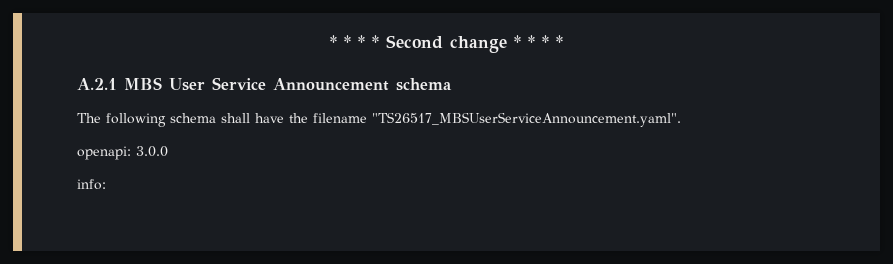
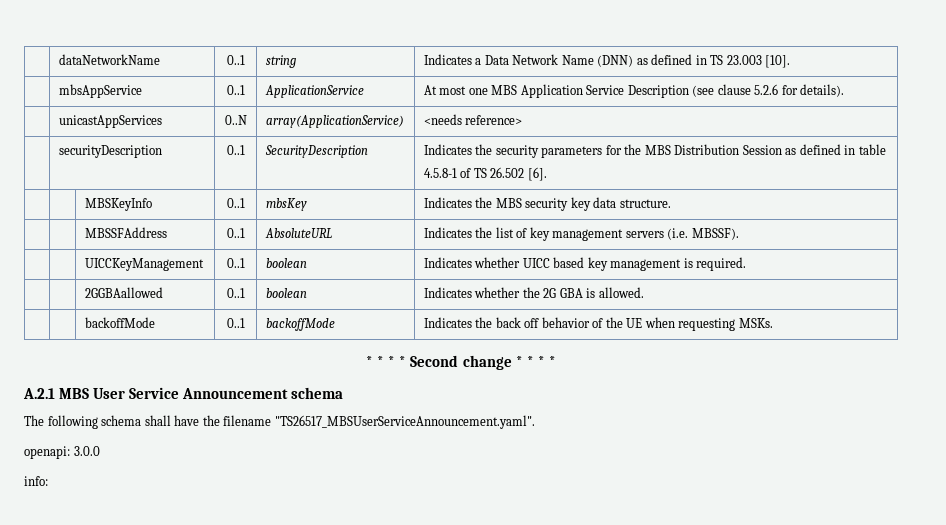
+ | dataNetworkName | 0..1 | string | Indicates a Data Network Name (DNN) as defined in TS 23.003 [10].
+ | mbsAppService | 0..1 | ApplicationService | At most one MBS Application Service Description (see clause 5.2.6 for details).
+ | unicastAppServices | 0..N | array(ApplicationService) | <needs reference>
+ | securityDescription | 0..1 | SecurityDescription | Indicates the security parameters for the MBS Distribution Session as defined in table 4.5.8-1 of TS 26.502 [6].
+ | | MBSKeyInfo | 0..1 | mbsKey | Indicates the MBS security key data structure.
+ | | MBSSFAddress | 0..1 | AbsoluteURL | Indicates the list of key management servers (i.e. MBSSF).
+ | | UICCKeyManagement | 0..1 | boolean | Indicates whether UICC based key management is required.
+ | | 2GGBAallowed | 0..1 | boolean | Indicates whether the 2G GBA is allowed.
+ | | backoffMode | 0..1 | backoffMode | Indicates the back off behavior of the UE when requesting MSKs.

